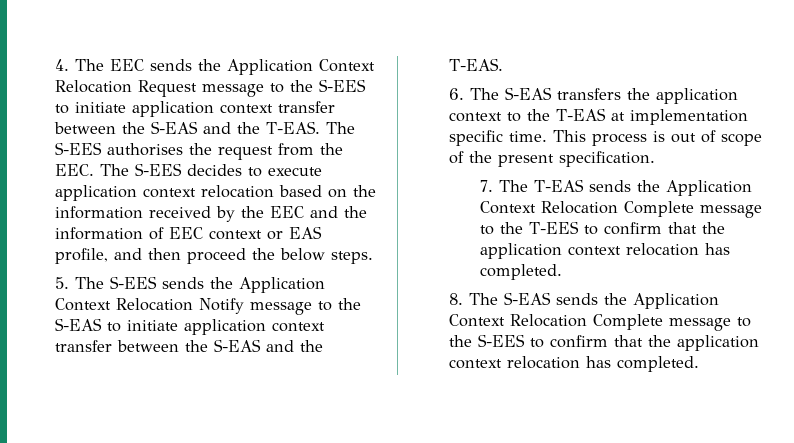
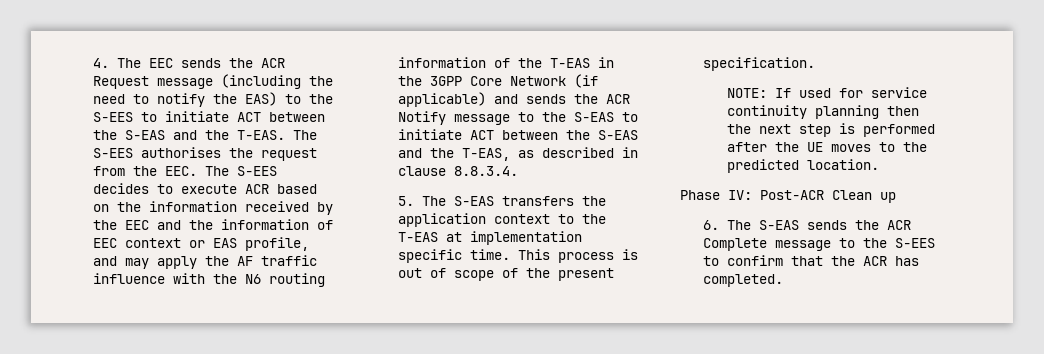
- 4. The EEC sends the Application Context Relocation Request message to the S-EES to initiate application context transfer between the S-EAS and the T-EAS.
+ 4. The EEC sends the ACR Request message (including the need to notify the EAS) to the S-EES to initiate ACT between the S-EAS and the T-EAS.
- The S-EES authorises the request from the EEC. The S-EES decides to execute application context relocation based on the information received by the EEC and the information of EEC context or EAS profile, and then proceed the below steps.
- 5. The S-EES sends the Application Context Relocation Notify message to the S-EAS to initiate application context transfer between the S-EAS and the T-EAS.
- 6. The S-EAS transfers the application context to the T-EAS at implementation specific time.
+ The S-EES authorises the request from the EEC. The S-EES decides to execute ACR based on the information received by the EEC and the information of EEC context or EAS profile, and may apply the AF traffic influence with the N6 routing information of the T-EAS in the 3GPP Core Network (if applicable) and sends the ACR Notify message to the S-EAS to initiate ACT between the S-EAS and the T-EAS, as described in clause 8.8.3.4.
+ 5. The S-EAS transfers the application context to the T-EAS at implementation specific time.
- 7. The T-EAS sends the Application Context Relocation Complete message to the T-EES to confirm that the application context relocation has completed.
- 8. The S-EAS sends the Application Context Relocation Complete message to the S-EES to confirm that the application context relocation has completed.
+ NOTE: If used for service continuity planning then the next step is performed after the UE moves to the predicted location.
+ Phase IV: Post-ACR Clean up
+ 6. The S-EAS sends the ACR Complete message to the S-EES to confirm that the ACR has completed.

